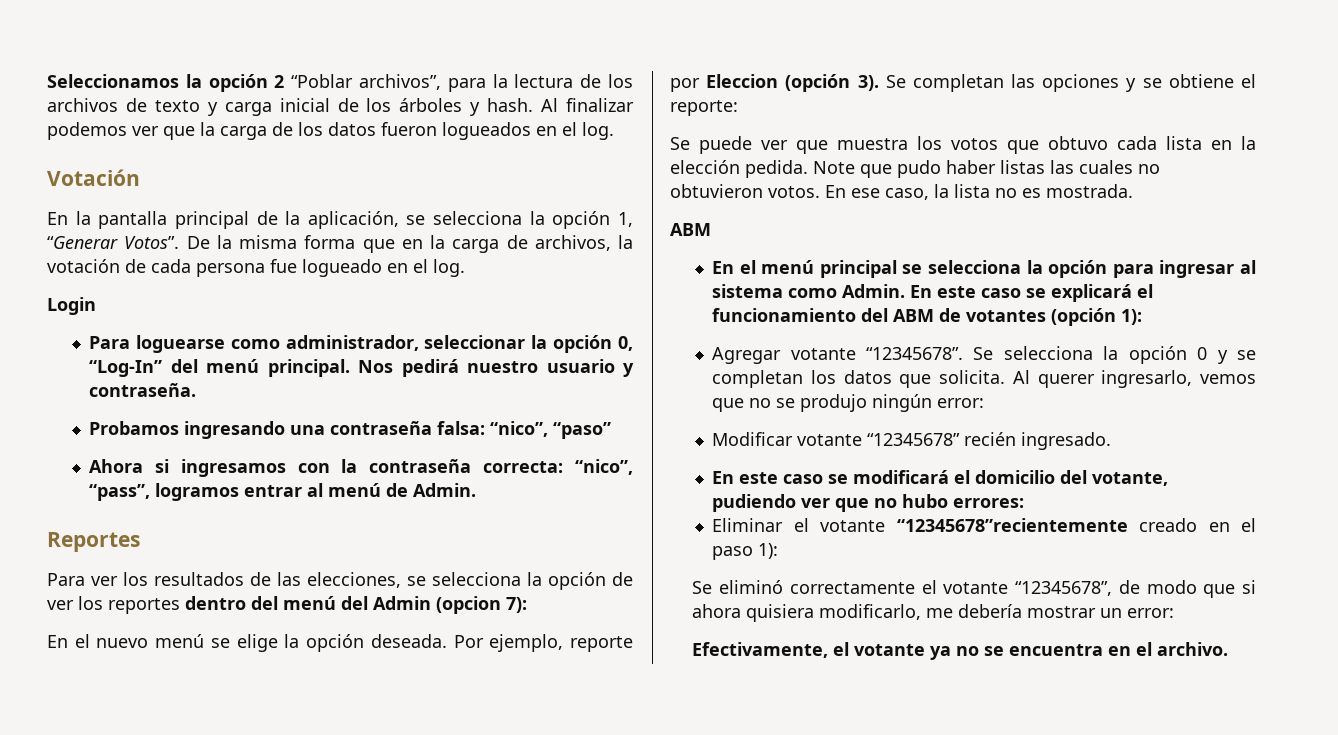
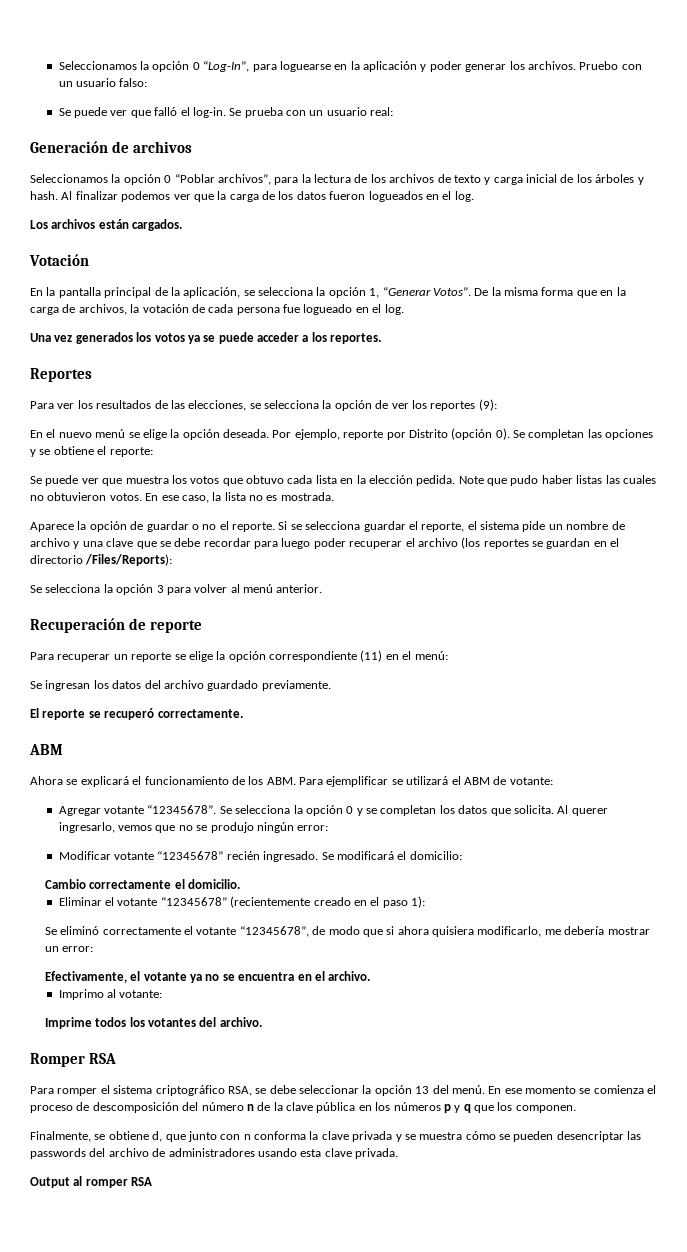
- Seleccionamos la opción 2 “Poblar archivos”, para la lectura de los archivos de texto y carga inicial de los árboles y hash.
+ Seleccionamos la opción 0 “Log-In”, para loguearse en la aplicación y poder generar los archivos. Pruebo con un usuario falso:
+ Se puede ver que falló el log-in. Se prueba con un usuario real:
+ Generación de archivos
+ Seleccionamos la opción 0 “Poblar archivos”, para la lectura de los archivos de texto y carga inicial de los árboles y hash.
+ Los archivos están cargados.
- Login
- Para loguearse como administrador, seleccionar la opción 0, “Log-In” del menú principal. Nos pedirá nuestro usuario y contraseña.
- Probamos ingresando una contraseña falsa: “nico”, “paso”
- Ahora si ingresamos con la contraseña correcta: “nico”, “pass”, logramos entrar al menú de Admin.
+ Una vez generados los votos ya se puede acceder a los reportes.
- Para ver los resultados de las elecciones, se selecciona la opción de ver los reportes dentro del menú del Admin (opcion 7):
+ Para ver los resultados de las elecciones, se selecciona la opción de ver los reportes (9):
- Por ejemplo, reporte por Eleccion (opción 3).
+ Por ejemplo, reporte por Distrito (opción 0).
  En ese caso, la lista no es mostrada.
+ Aparece la opción de guardar o no el reporte. Si se selecciona guardar el reporte, el sistema pide un nombre de archivo y una clave que se debe recordar para luego poder recuperar el archivo (los reportes se guardan en el directorio /Files/Reports):
+ Se selecciona la opción 3 para volver al menú anterior.
+ Recuperación de reporte
+ Para recuperar un reporte se elige la opción correspondiente (11) en el menú:
+ Se ingresan los datos del archivo guardado previamente.
+ El reporte se recuperó correctamente.
  ABM
- En el menú principal se selecciona la opción para ingresar al sistema como Admin. En este caso se explicará el funcionamiento del ABM de votantes (opción 1):
+ Ahora se explicará el funcionamiento de los ABM. Para ejemplificar se utilizará el ABM de votante:
- Modificar votante “12345678” recién ingresado.
- En este caso se modificará el domicilio del votante, pudiendo ver que no hubo errores:
+ Modificar votante “12345678” recién ingresado. Se modificará el domicilio:
+ Cambio correctamente el domicilio.
- Eliminar el votante “12345678”recientemente creado en el paso 1):
+ Eliminar el votante “12345678” (recientemente creado en el paso 1):
+ Imprimo al votante:
+ Imprime todos los votantes del archivo.
+ Romper RSA
+ Para romper el sistema criptográfico RSA, se debe seleccionar la opción 13 del menú. En ese momento se comienza el proceso de descomposición del número n de la clave pública en los números p y q que los componen.
+ Finalmente, se obtiene d, que junto con n conforma la clave privada y se muestra cómo se pueden desencriptar las passwords del archivo de administradores usando esta clave privada.
+ Output al romper RSA

